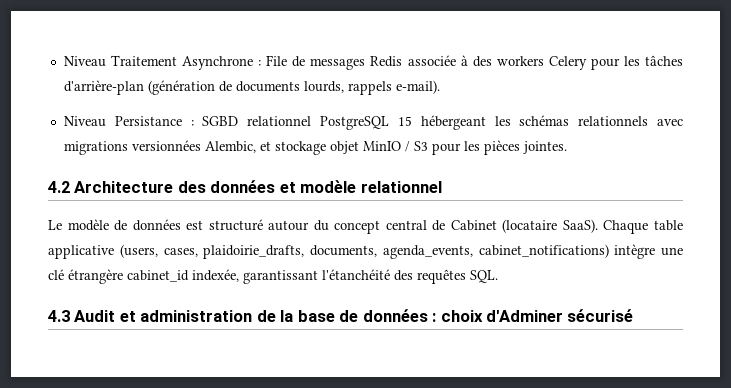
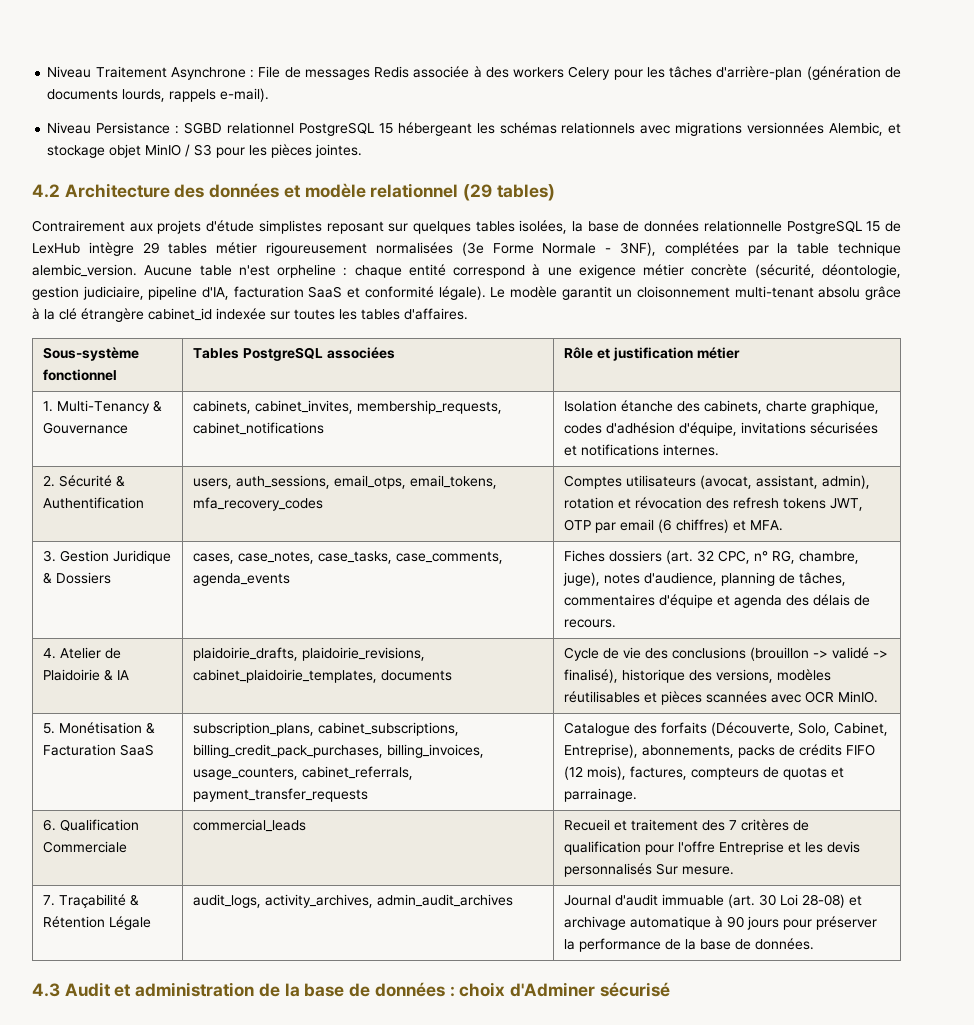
- 4.2 Architecture des données et modèle relationnel
- Le modèle de données est structuré autour du concept central de Cabinet (locataire SaaS). Chaque table applicative (users, cases, plaidoirie_drafts, documents, agenda_events, cabinet_notifications) intègre une clé étrangère cabinet_id indexée, garantissant l'étanchéité des requêtes SQL.
+ 4.2 Architecture des données et modèle relationnel (29 tables)
+ Contrairement aux projets d'étude simplistes reposant sur quelques tables isolées, la base de données relationnelle PostgreSQL 15 de LexHub intègre 29 tables métier rigoureusement normalisées (3e Forme Normale - 3NF), complétées par la table technique alembic_version. Aucune table n'est orpheline : chaque entité correspond à une exigence métier concrète (sécurité, déontologie, gestion judiciaire, pipeline d'IA, facturation SaaS et conformité légale). Le modèle garantit un cloisonnement multi-tenant absolu grâce à la clé étrangère cabinet_id indexée sur toutes les tables d'affaires.
+ Sous-système fonctionnel | Tables PostgreSQL associées | Rôle et justification métier
+ 1. Multi-Tenancy & Gouvernance | cabinets, cabinet_invites, membership_requests, cabinet_notifications | Isolation étanche des cabinets, charte graphique, codes d'adhésion d'équipe, invitations sécurisées et notifications internes.
+ 2. Sécurité & Authentification | users, auth_sessions, email_otps, email_tokens, mfa_recovery_codes | Comptes utilisateurs (avocat, assistant, admin), rotation et révocation des refresh tokens JWT, OTP par email (6 chiffres) et MFA.
+ 3. Gestion Juridique & Dossiers | cases, case_notes, case_tasks, case_comments, agenda_events | Fiches dossiers (art. 32 CPC, n° RG, chambre, juge), notes d'audience, planning de tâches, commentaires d'équipe et agenda des délais de recours.
+ 4. Atelier de Plaidoirie & IA | plaidoirie_drafts, plaidoirie_revisions, cabinet_plaidoirie_templates, documents | Cycle de vie des conclusions (brouillon -> validé -> finalisé), historique des versions, modèles réutilisables et pièces scannées avec OCR MinIO.
+ 5. Monétisation & Facturation SaaS | subscription_plans, cabinet_subscriptions, billing_credit_pack_purchases, billing_invoices, usage_counters, cabinet_referrals, payment_transfer_requests | Catalogue des forfaits (Découverte, Solo, Cabinet, Entreprise), abonnements, packs de crédits FIFO (12 mois), factures, compteurs de quotas et parrainage.
+ 6. Qualification Commerciale | commercial_leads | Recueil et traitement des 7 critères de qualification pour l'offre Entreprise et les devis personnalisés Sur mesure.
+ 7. Traçabilité & Rétention Légale | audit_logs, activity_archives, admin_audit_archives | Journal d'audit immuable (art. 30 Loi 28-08) et archivage automatique à 90 jours pour préserver la performance de la base de données.

